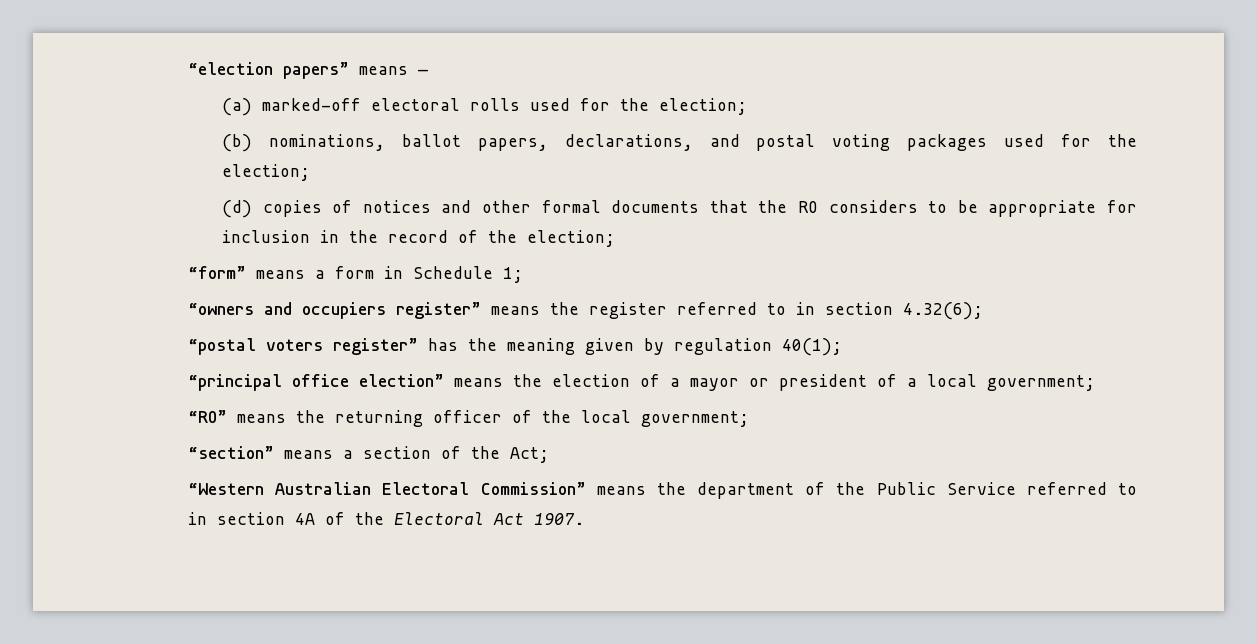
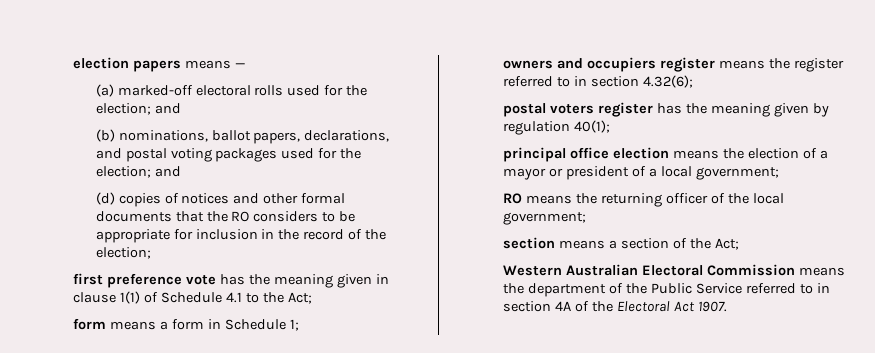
- “election papers” means —
+ election papers means —
- (a) marked-off electoral rolls used for the election;
+ (a) marked-off electoral rolls used for the election; and
- (b) nominations, ballot papers, declarations, and postal voting packages used for the election;
+ (b) nominations, ballot papers, declarations, and postal voting packages used for the election; and
- “form” means a form in Schedule 1;
+ first preference vote has the meaning given in clause 1(1) of Schedule 4.1 to the Act;
+ form means a form in Schedule 1;
- “owners and occupiers register” means the register referred to in section 4.32(6);
+ owners and occupiers register means the register referred to in section 4.32(6);
- “postal voters register” has the meaning given by regulation 40(1);
+ postal voters register has the meaning given by regulation 40(1);
- “principal office election” means the election of a mayor or president of a local government;
+ principal office election means the election of a mayor or president of a local government;
- “RO” means the returning officer of the local government;
+ RO means the returning officer of the local government;
- “section” means a section of the Act;
+ section means a section of the Act;
- “Western Australian Electoral Commission” means the department of the Public Service referred to in section 4A of the Electoral Act 1907.
+ Western Australian Electoral Commission means the department of the Public Service referred to in section 4A of the Electoral Act 1907.

